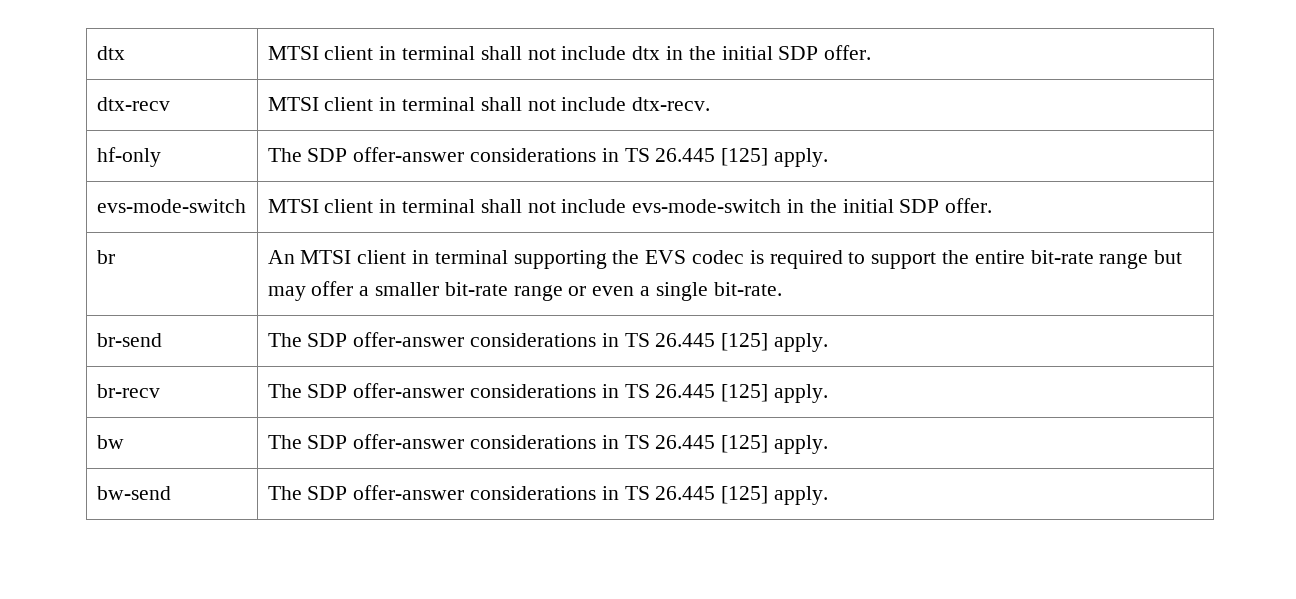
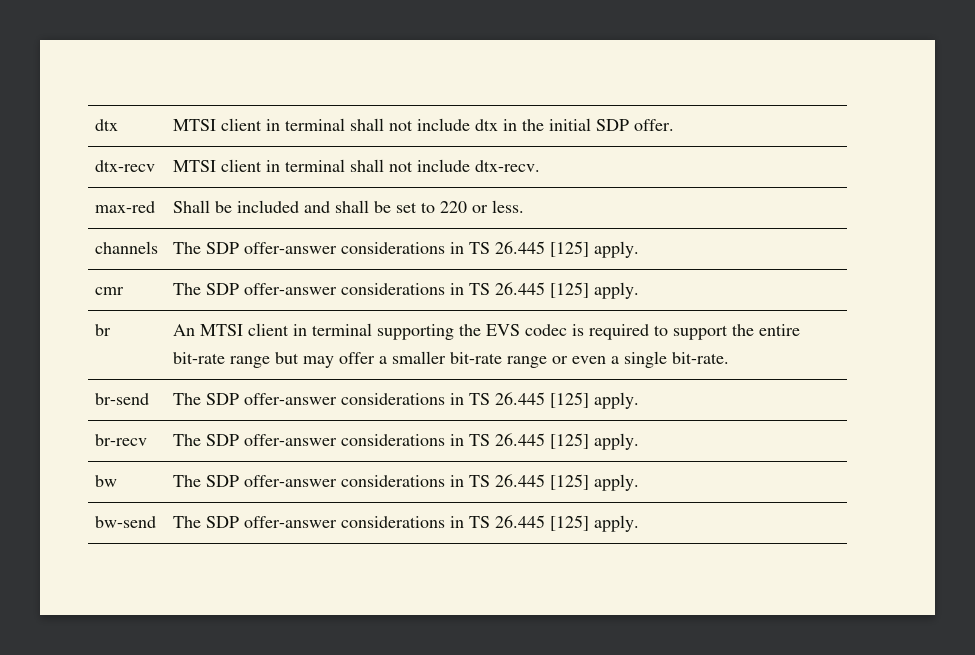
- hf-only | The SDP offer-answer considerations in TS 26.445 [125] apply.
- evs-mode-switch | MTSI client in terminal shall not include evs-mode-switch in the initial SDP offer.
+ max-red | Shall be included and shall be set to 220 or less.
+ channels | The SDP offer-answer considerations in TS 26.445 [125] apply.
+ cmr | The SDP offer-answer considerations in TS 26.445 [125] apply.

